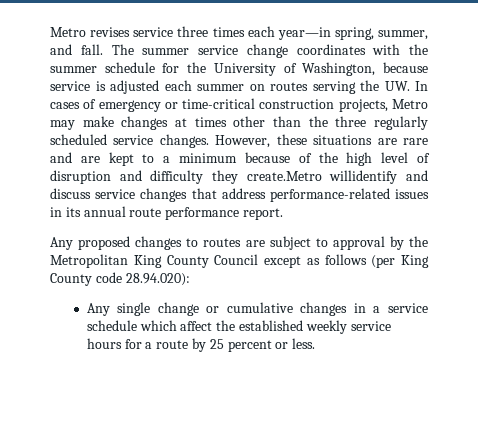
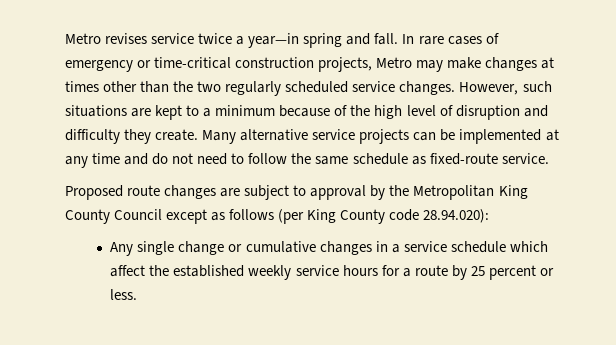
- Metro revises service three times each year—in spring, summer, and fall. The summer service change coordinates with the summer schedule for the University of Washington, because service is adjusted each summer on routes serving the UW. In cases of emergency or time-critical construction projects, Metro may make changes at times other than the three regularly scheduled service changes.
+ Metro revises service twice a year—in spring and fall. In rare cases of emergency or time-critical construction projects, Metro may make changes at times other than the two regularly scheduled service changes.
- However, these situations are rare and are kept to a minimum because of the high level of disruption and difficulty they create.Metro willidentify and discuss service changes that address performance-related issues in its annual route performance report.
- Any proposed changes to routes are subject to approval by the Metropolitan King County Council except as follows (per King County code 28.94.020):
+ However, such situations are kept to a minimum because of the high level of disruption and difficulty they create. Many alternative service projects can be implemented at any time and do not need to follow the same schedule as fixed-route service.
+ Proposed route changes are subject to approval by the Metropolitan King County Council except as follows (per King County code 28.94.020):

